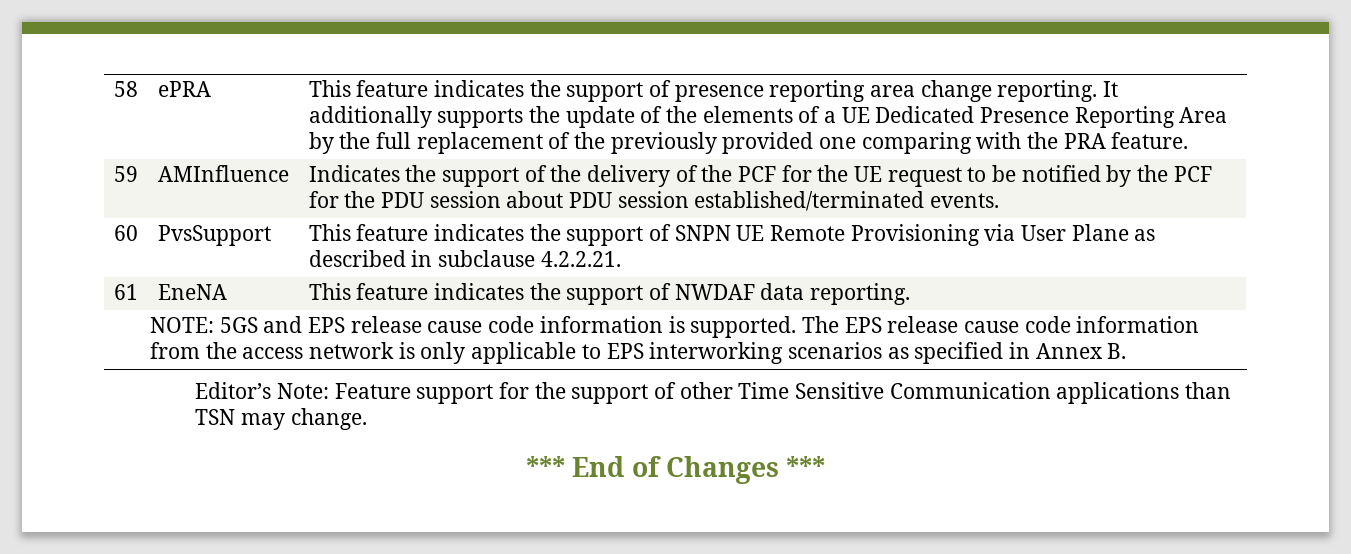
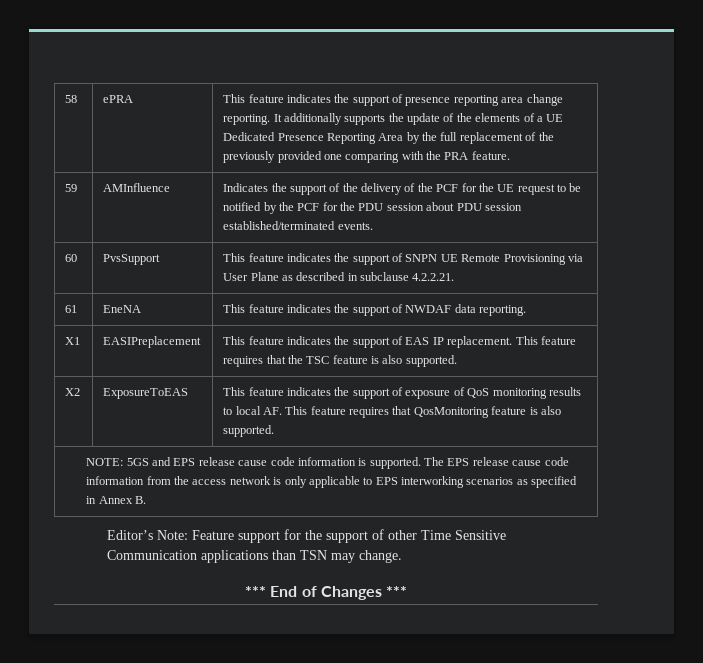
+ X1 | EASIPreplacement | This feature indicates the support of EAS IP replacement. This feature requires that the TSC feature is also supported.
+ X2 | ExposureToEAS | This feature indicates the support of exposure of QoS monitoring results to local AF. This feature requires that QosMonitoring feature is also supported.

